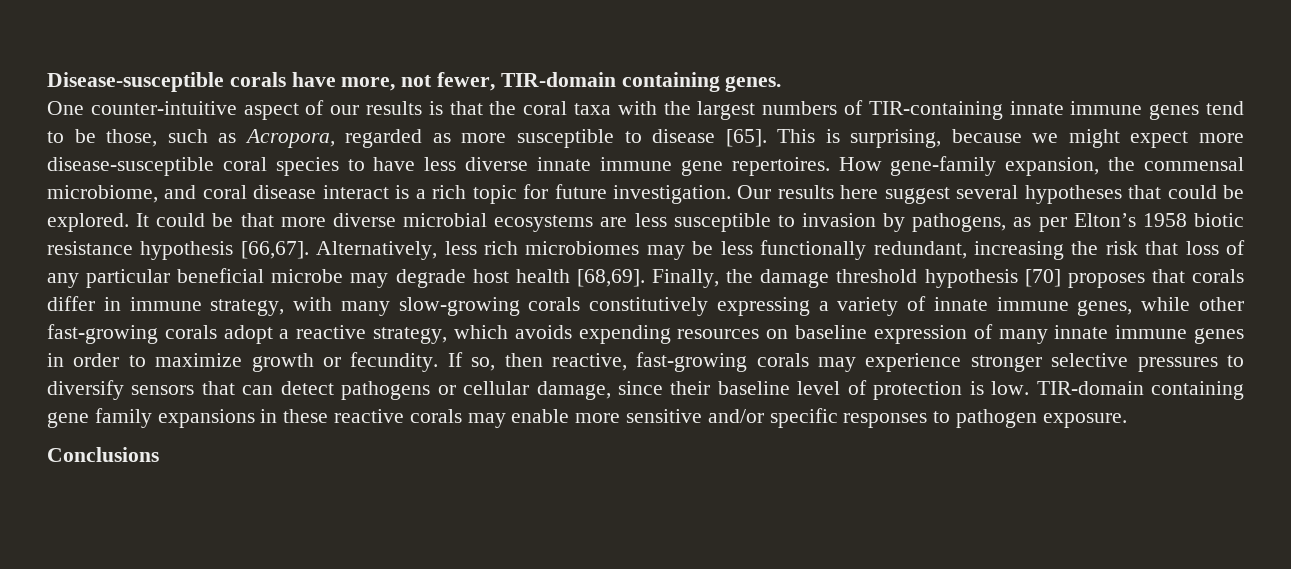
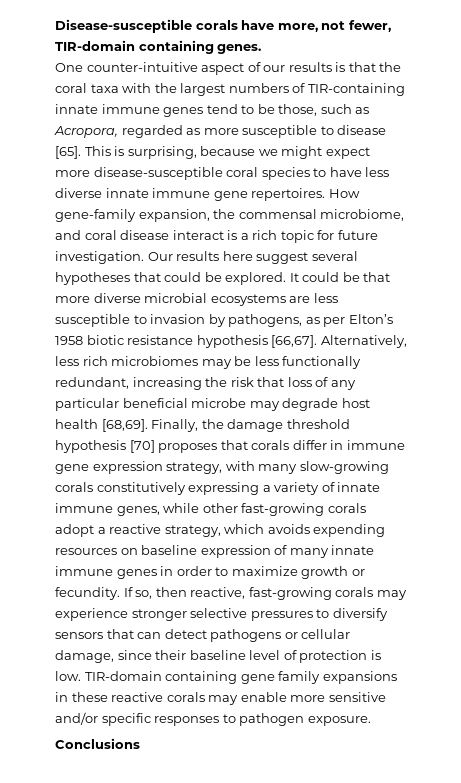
- Finally, the damage threshold hypothesis [70] proposes that corals differ in immune strategy, with many slow-growing corals constitutively expressing a variety of innate immune genes, while other fast-growing corals adopt a reactive strategy, which avoids expending resources on baseline expression of many innate immune genes in order to maximize growth or fecundity.
+ Finally, the damage threshold hypothesis [70] proposes that corals differ in immune gene expression strategy, with many slow-growing corals constitutively expressing a variety of innate immune genes, while other fast-growing corals adopt a reactive strategy, which avoids expending resources on baseline expression of many innate immune genes in order to maximize growth or fecundity.

